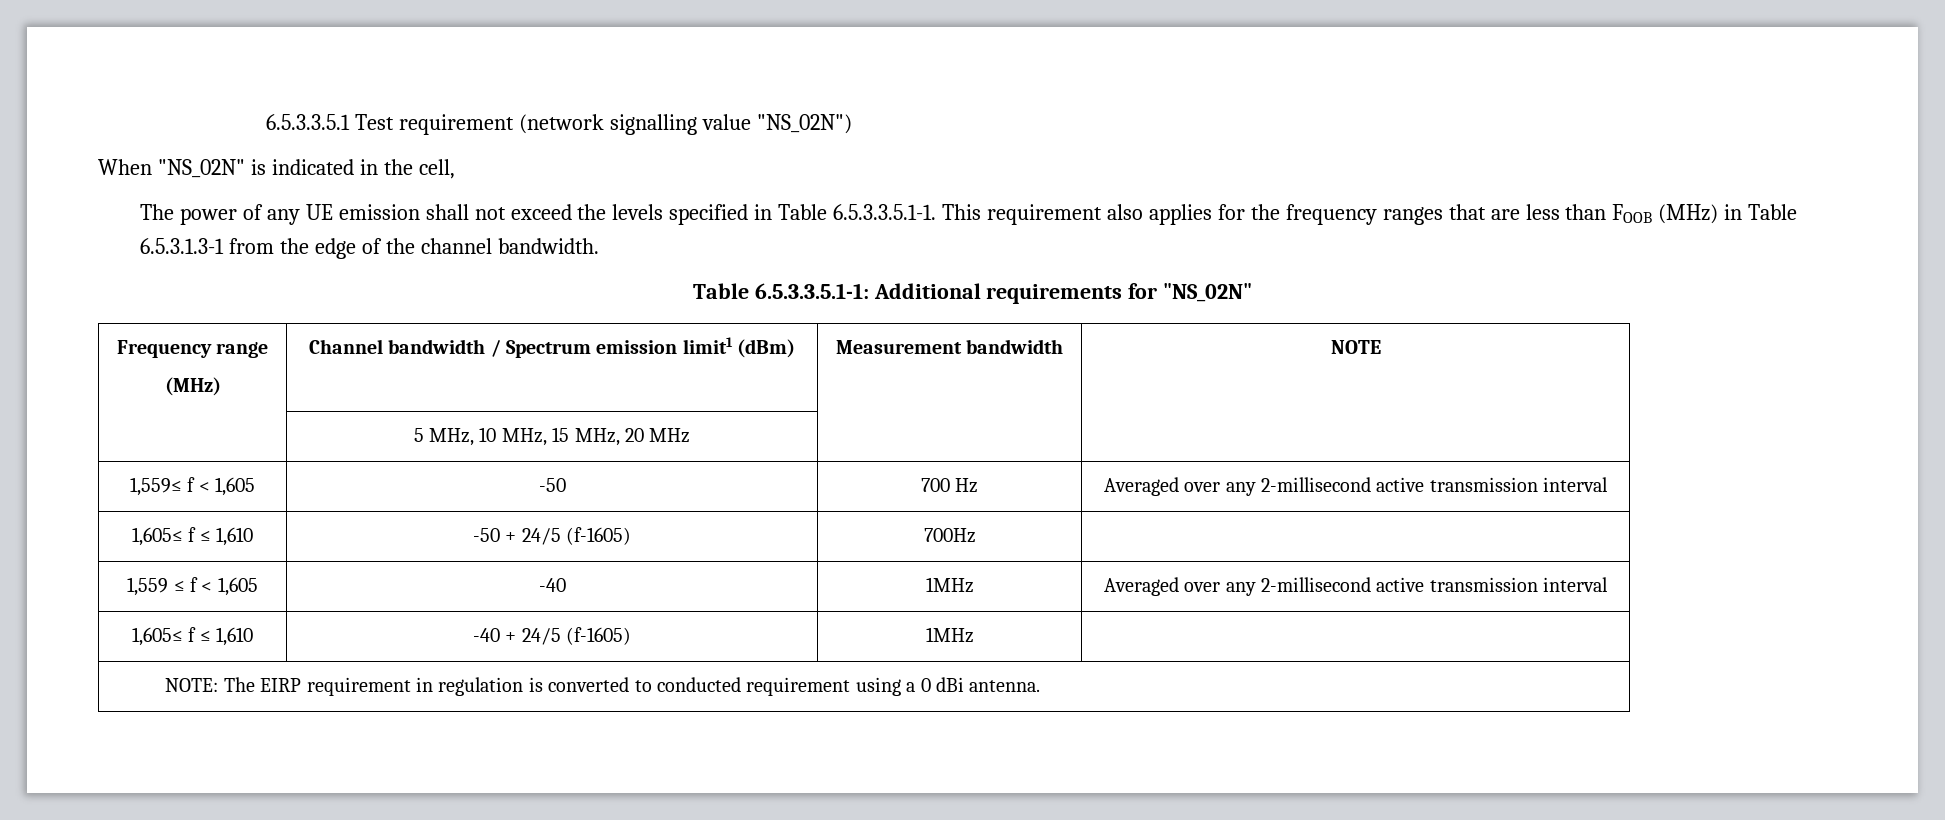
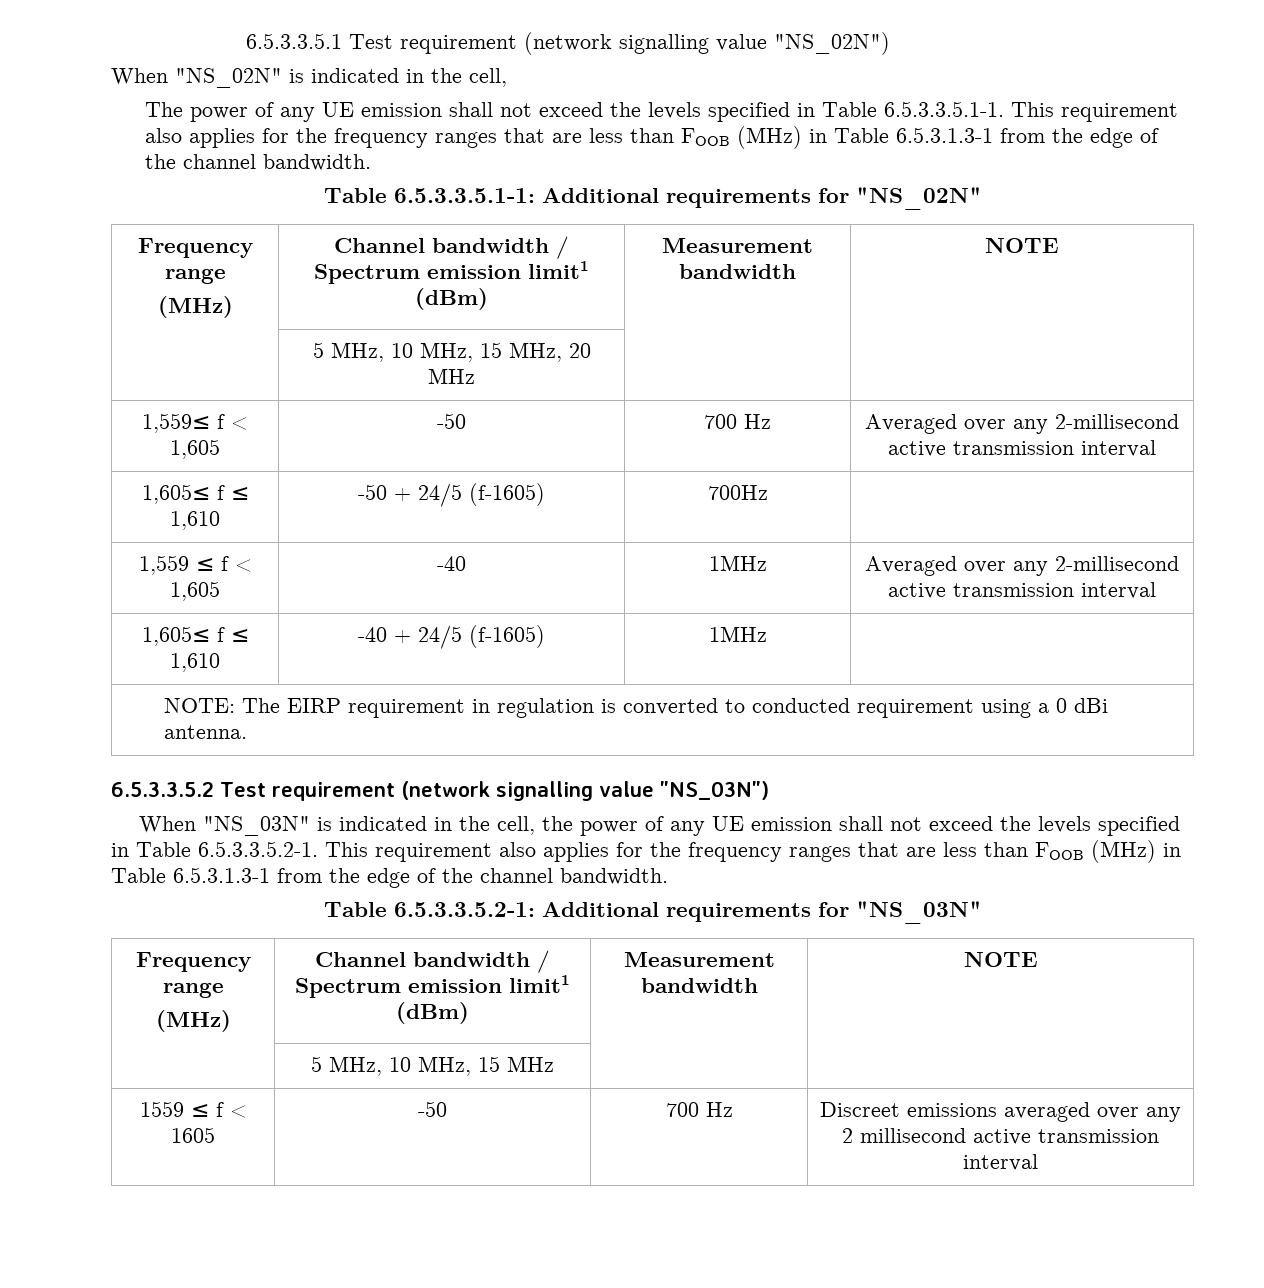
+ 6.5.3.3.5.2 Test requirement (network signalling value "NS_03N")
+ When "NS_03N" is indicated in the cell, the power of any UE emission shall not exceed the levels specified in Table 6.5.3.3.5.2-1. This requirement also applies for the frequency ranges that are less than FOOB (MHz) in Table 6.5.3.1.3-1 from the edge of the channel bandwidth.
+ Table 6.5.3.3.5.2-1: Additional requirements for "NS_03N"
+ Frequency range
+ (MHz) | Channel bandwidth / Spectrum emission limit1 (dBm) | Measurement bandwidth | NOTE
+ | 5 MHz, 10 MHz, 15 MHz | |
+ 1559 ≤ f < 1605 | -50 | 700 Hz | Discreet emissions averaged over any 2 millisecond active transmission interval

